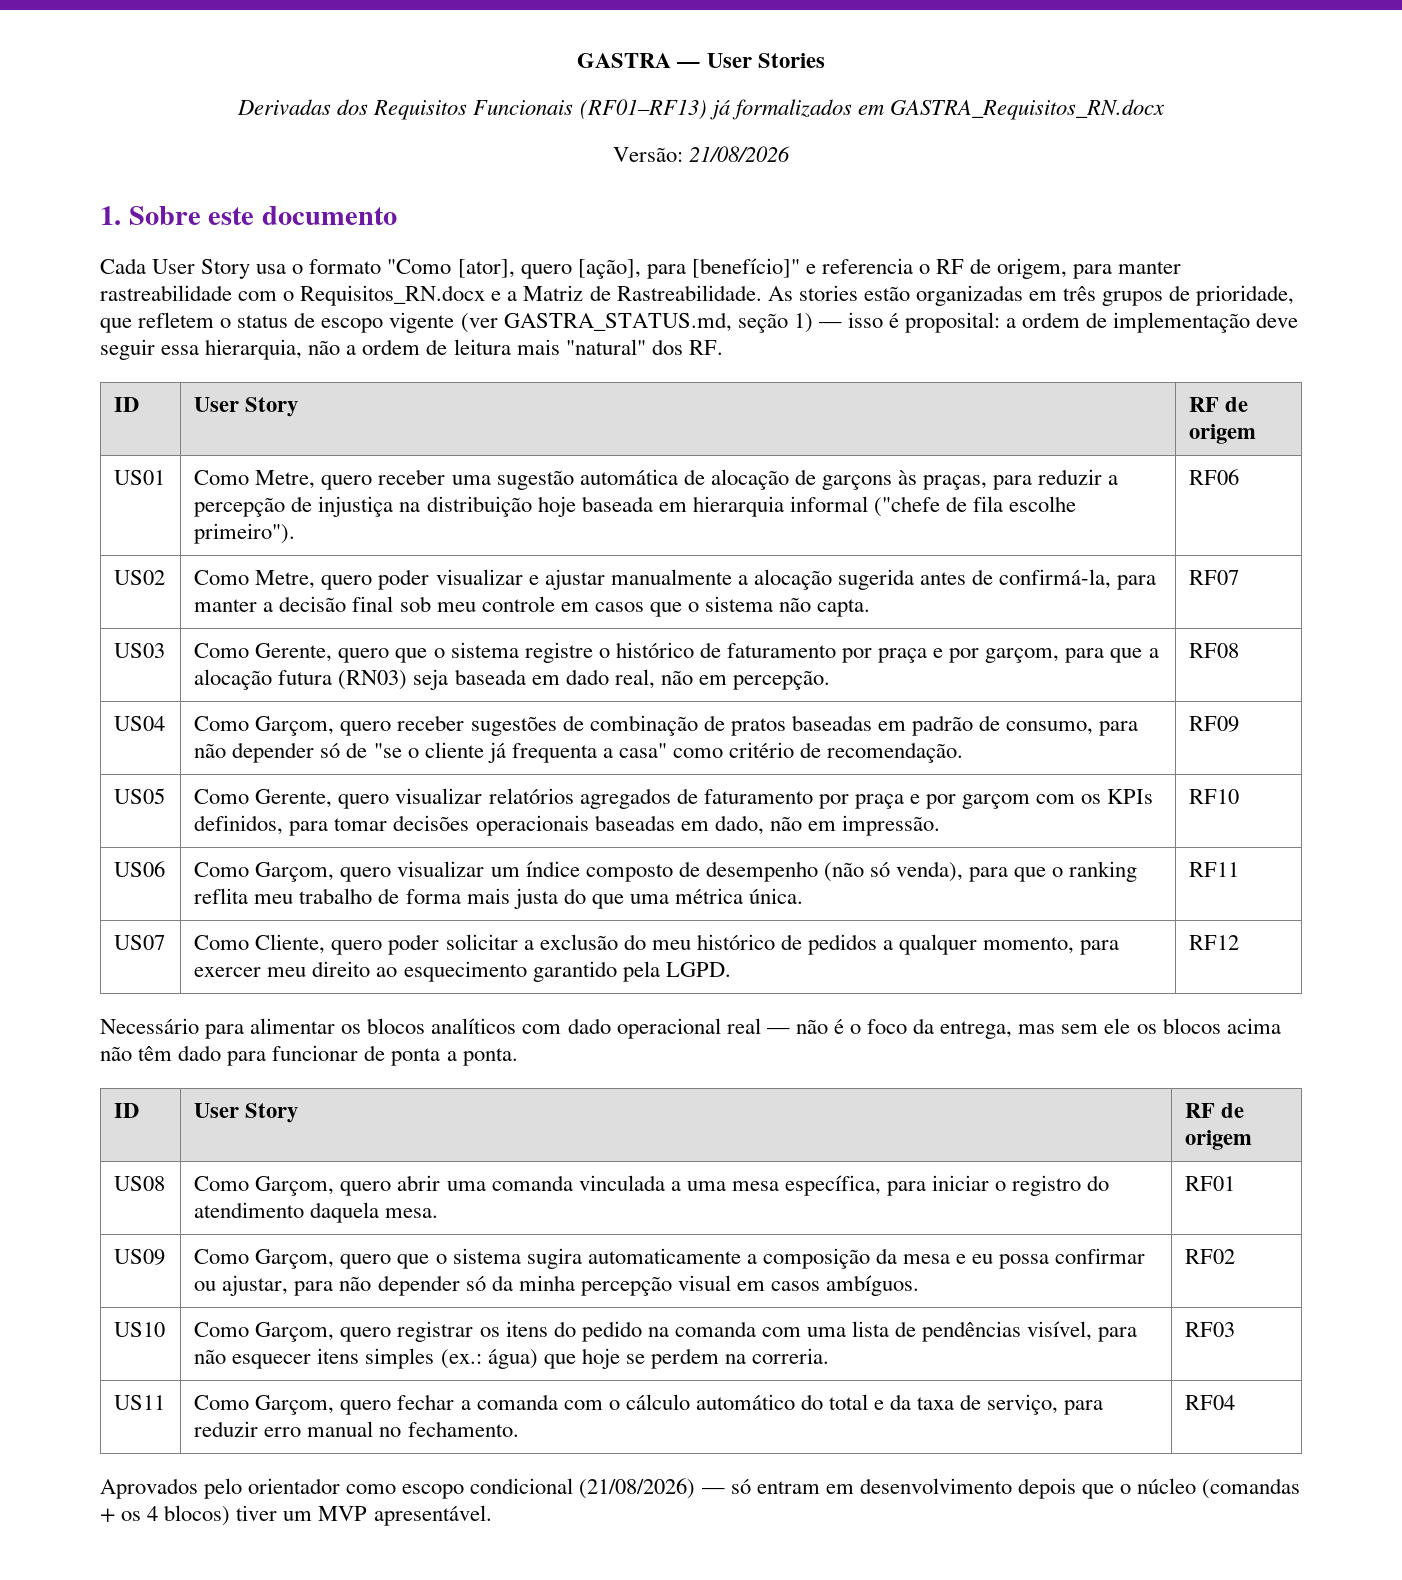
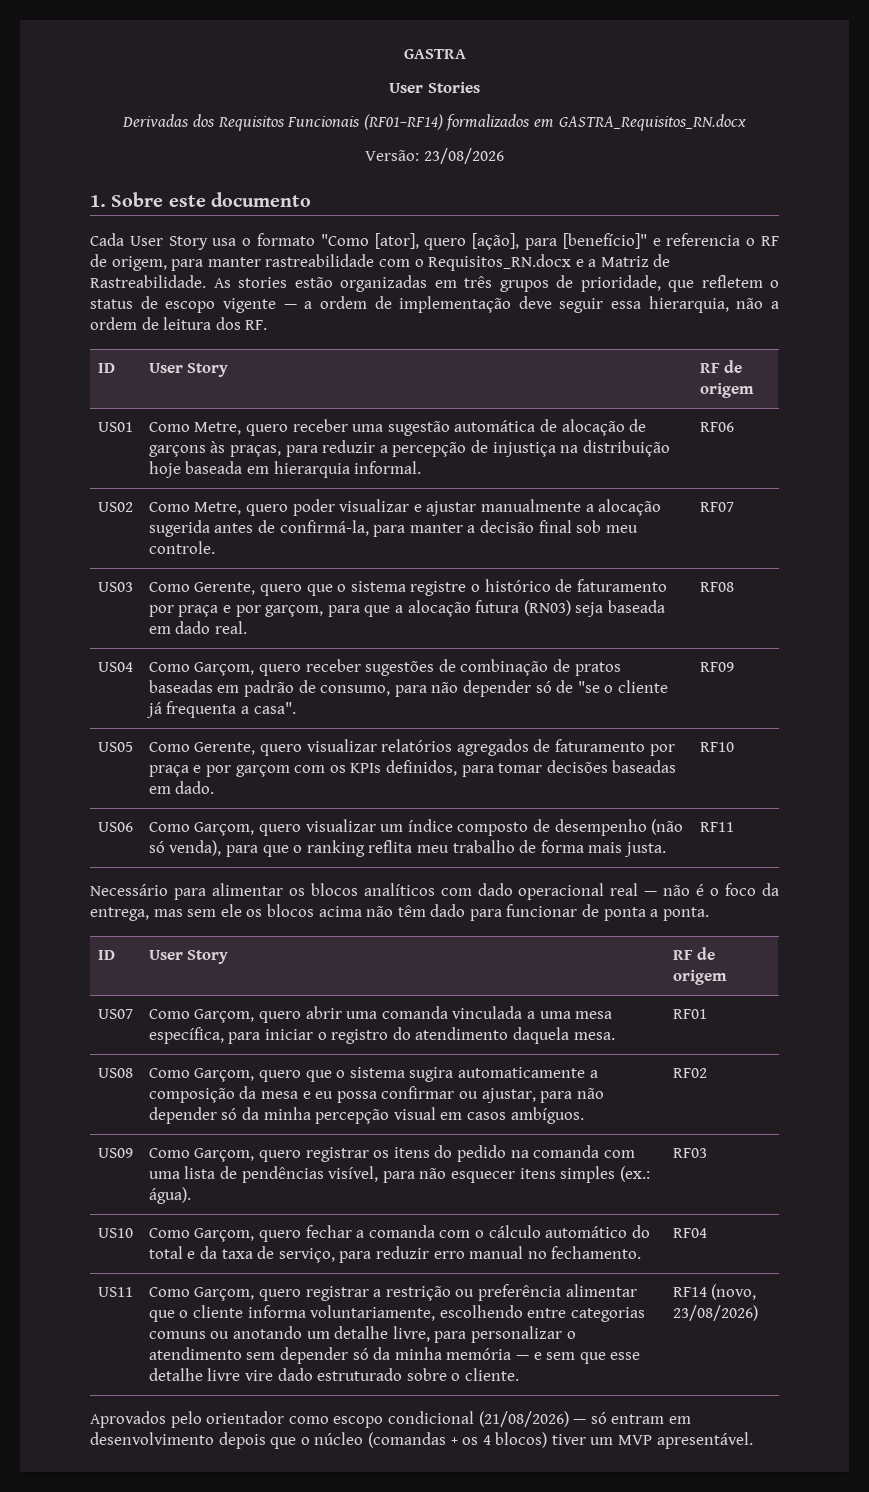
- GASTRA — User Stories
+ GASTRA
+ User Stories
- Derivadas dos Requisitos Funcionais (RF01–RF13) já formalizados em GASTRA_Requisitos_RN.docx
+ Derivadas dos Requisitos Funcionais (RF01–RF14) formalizados em GASTRA_Requisitos_RN.docx
- Versão: 21/08/2026
+ Versão: 23/08/2026
- As stories estão organizadas em três grupos de prioridade, que refletem o status de escopo vigente (ver GASTRA_STATUS.md, seção 1) — isso é proposital: a ordem de implementação deve seguir essa hierarquia, não a ordem de leitura mais "natural" dos RF.
+ As stories estão organizadas em três grupos de prioridade, que refletem o status de escopo vigente — a ordem de implementação deve seguir essa hierarquia, não a ordem de leitura dos RF.
- US01 | Como Metre, quero receber uma sugestão automática de alocação de garçons às praças, para reduzir a percepção de injustiça na distribuição hoje baseada em hierarquia informal ("chefe de fila escolhe primeiro"). | RF06
+ US01 | Como Metre, quero receber uma sugestão automática de alocação de garçons às praças, para reduzir a percepção de injustiça na distribuição hoje baseada em hierarquia informal. | RF06
- US02 | Como Metre, quero poder visualizar e ajustar manualmente a alocação sugerida antes de confirmá-la, para manter a decisão final sob meu controle em casos que o sistema não capta. | RF07
+ US02 | Como Metre, quero poder visualizar e ajustar manualmente a alocação sugerida antes de confirmá-la, para manter a decisão final sob meu controle. | RF07
- US03 | Como Gerente, quero que o sistema registre o histórico de faturamento por praça e por garçom, para que a alocação futura (RN03) seja baseada em dado real, não em percepção. | RF08
+ US03 | Como Gerente, quero que o sistema registre o histórico de faturamento por praça e por garçom, para que a alocação futura (RN03) seja baseada em dado real. | RF08
- US04 | Como Garçom, quero receber sugestões de combinação de pratos baseadas em padrão de consumo, para não depender só de "se o cliente já frequenta a casa" como critério de recomendação. | RF09
+ US04 | Como Garçom, quero receber sugestões de combinação de pratos baseadas em padrão de consumo, para não depender só de "se o cliente já frequenta a casa". | RF09
- US05 | Como Gerente, quero visualizar relatórios agregados de faturamento por praça e por garçom com os KPIs definidos, para tomar decisões operacionais baseadas em dado, não em impressão. | RF10
+ US05 | Como Gerente, quero visualizar relatórios agregados de faturamento por praça e por garçom com os KPIs definidos, para tomar decisões baseadas em dado. | RF10
- US06 | Como Garçom, quero visualizar um índice composto de desempenho (não só venda), para que o ranking reflita meu trabalho de forma mais justa do que uma métrica única. | RF11
- US07 | Como Cliente, quero poder solicitar a exclusão do meu histórico de pedidos a qualquer momento, para exercer meu direito ao esquecimento garantido pela LGPD. | RF12
+ US06 | Como Garçom, quero visualizar um índice composto de desempenho (não só venda), para que o ranking reflita meu trabalho de forma mais justa. | RF11
- US08 | Como Garçom, quero abrir uma comanda vinculada a uma mesa específica, para iniciar o registro do atendimento daquela mesa. | RF01
+ US07 | Como Garçom, quero abrir uma comanda vinculada a uma mesa específica, para iniciar o registro do atendimento daquela mesa. | RF01
- US09 | Como Garçom, quero que o sistema sugira automaticamente a composição da mesa e eu possa confirmar ou ajustar, para não depender só da minha percepção visual em casos ambíguos. | RF02
+ US08 | Como Garçom, quero que o sistema sugira automaticamente a composição da mesa e eu possa confirmar ou ajustar, para não depender só da minha percepção visual em casos ambíguos. | RF02
- US10 | Como Garçom, quero registrar os itens do pedido na comanda com uma lista de pendências visível, para não esquecer itens simples (ex.: água) que hoje se perdem na correria. | RF03
+ US09 | Como Garçom, quero registrar os itens do pedido na comanda com uma lista de pendências visível, para não esquecer itens simples (ex.: água). | RF03
- US11 | Como Garçom, quero fechar a comanda com o cálculo automático do total e da taxa de serviço, para reduzir erro manual no fechamento. | RF04
+ US10 | Como Garçom, quero fechar a comanda com o cálculo automático do total e da taxa de serviço, para reduzir erro manual no fechamento. | RF04
+ US11 | Como Garçom, quero registrar a restrição ou preferência alimentar que o cliente informa voluntariamente, escolhendo entre categorias comuns ou anotando um detalhe livre, para personalizar o atendimento sem depender só da minha memória — e sem que esse detalhe livre vire dado estruturado sobre o cliente. | RF14 (novo, 23/08/2026)

